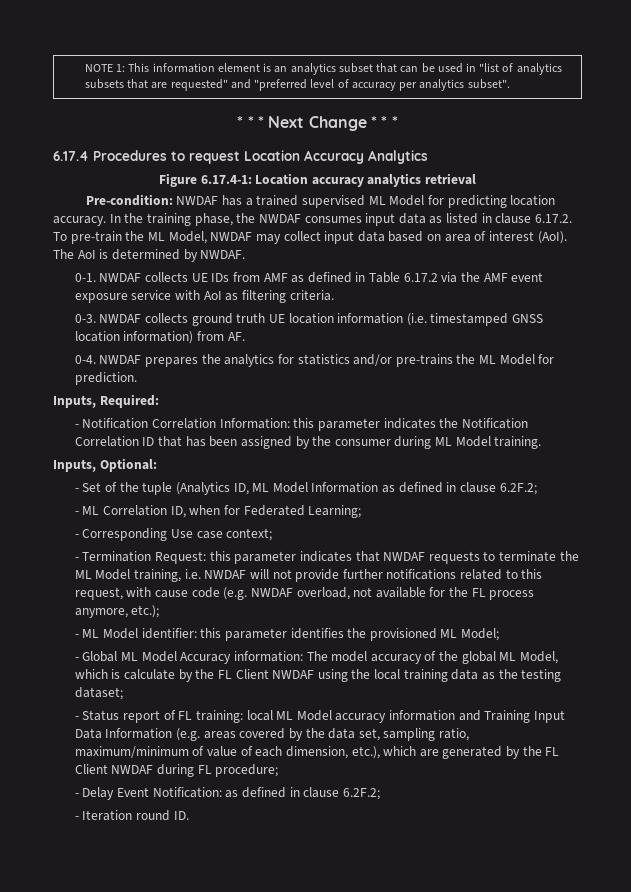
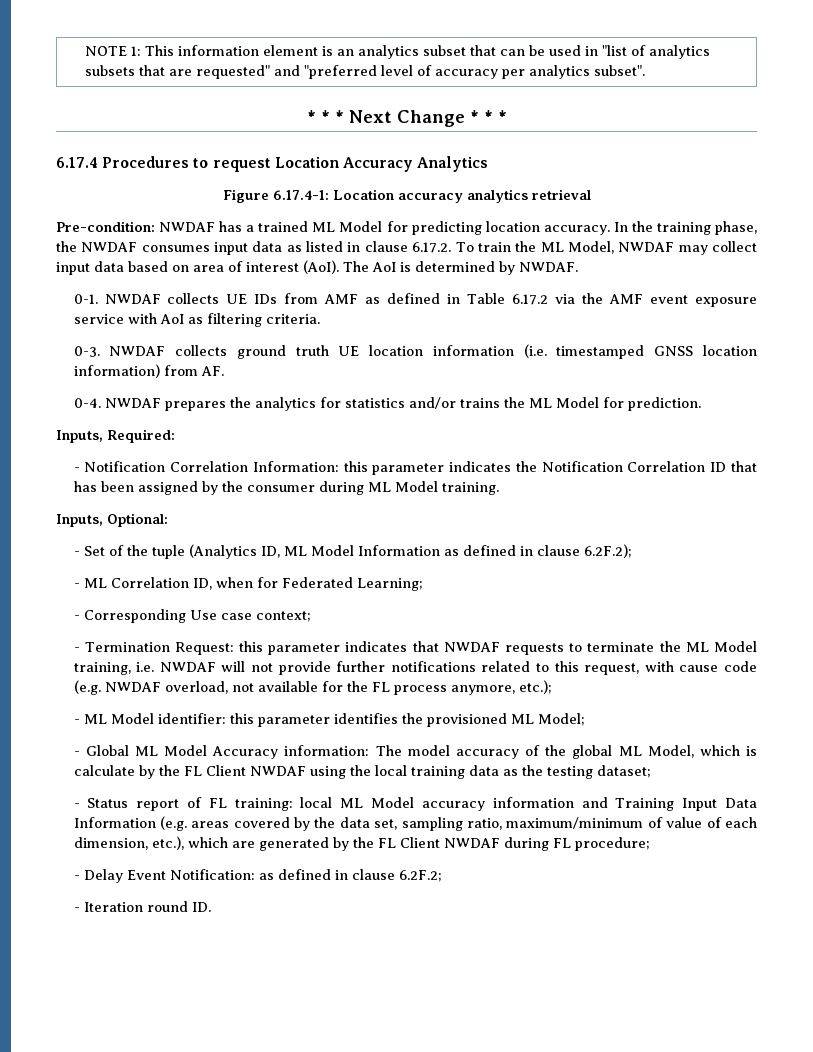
- Pre-condition: NWDAF has a trained supervised ML Model for predicting location accuracy.
+ Pre-condition: NWDAF has a trained ML Model for predicting location accuracy.
- In the training phase, the NWDAF consumes input data as listed in clause 6.17.2. To pre-train the ML Model, NWDAF may collect input data based on area of interest (AoI).
+ In the training phase, the NWDAF consumes input data as listed in clause 6.17.2. To train the ML Model, NWDAF may collect input data based on area of interest (AoI).
- NWDAF prepares the analytics for statistics and/or pre-trains the ML Model for prediction.
+ NWDAF prepares the analytics for statistics and/or trains the ML Model for prediction.
- - Set of the tuple (Analytics ID, ML Model Information as defined in clause 6.2F.2;
+ - Set of the tuple (Analytics ID, ML Model Information as defined in clause 6.2F.2);

